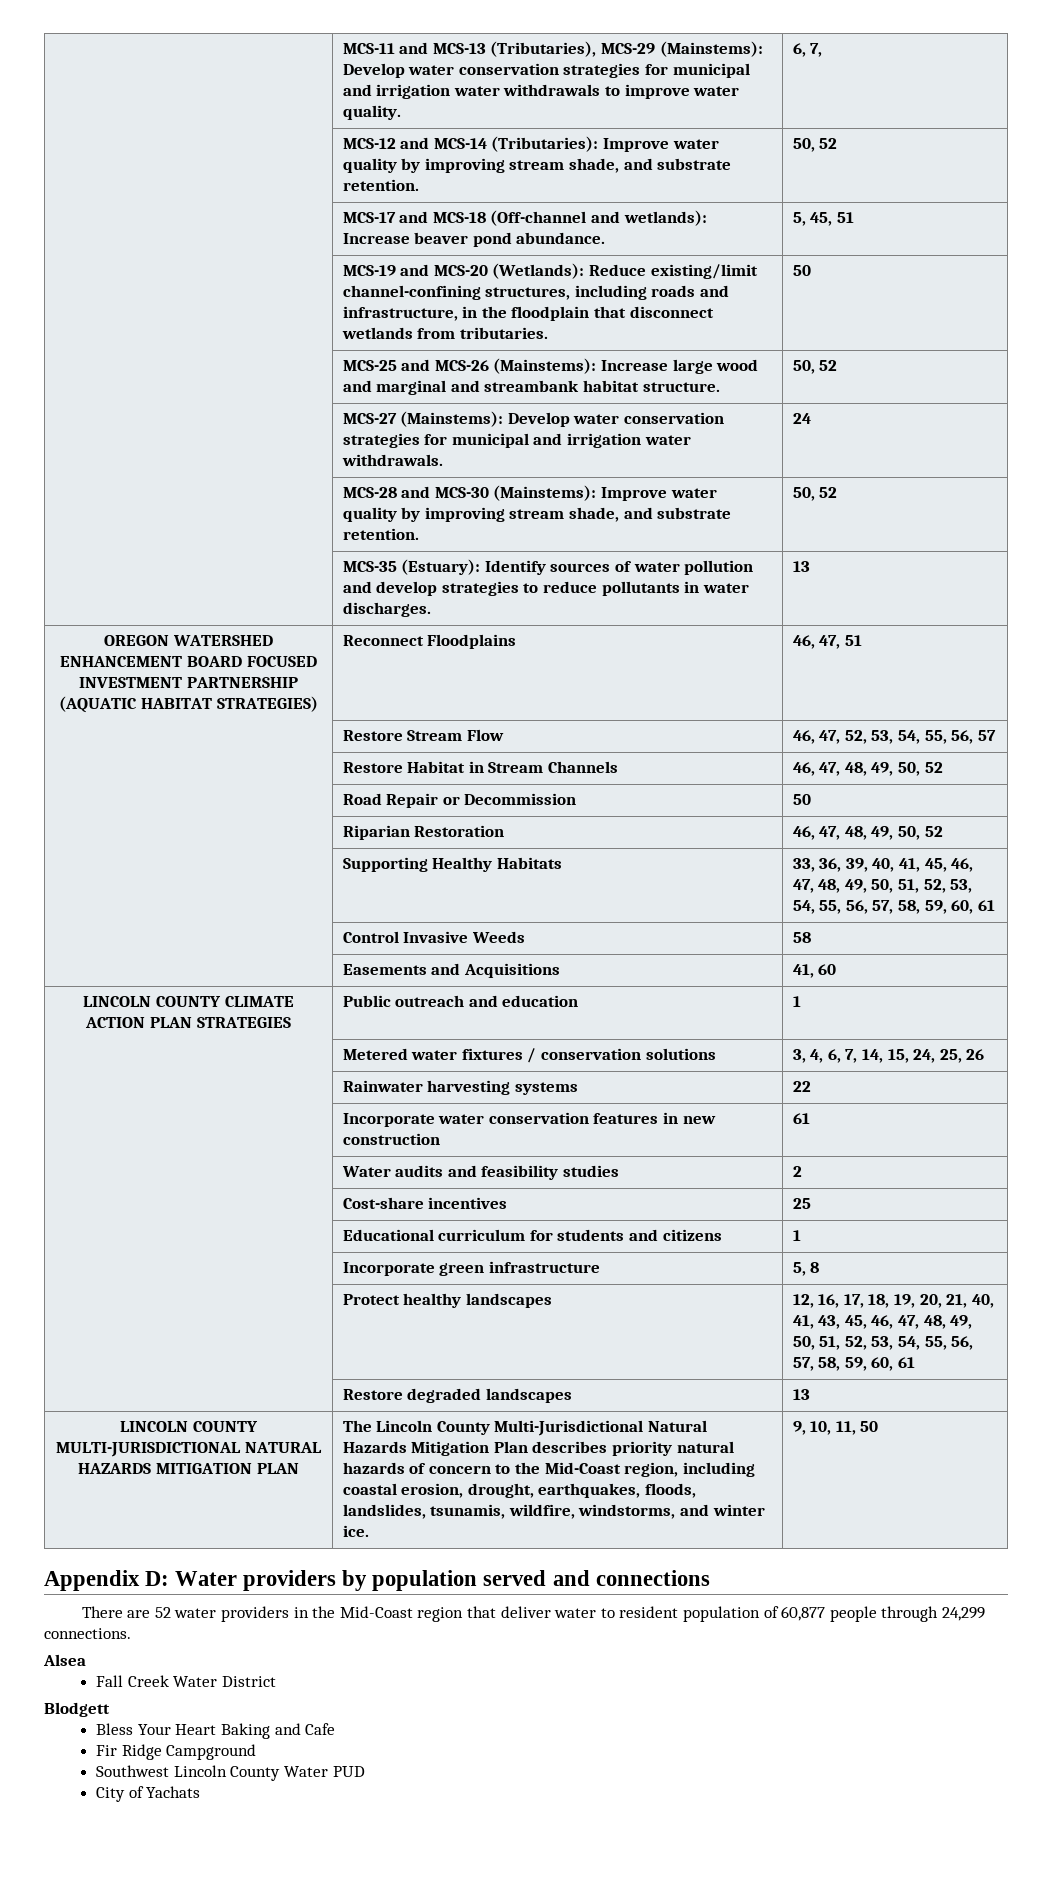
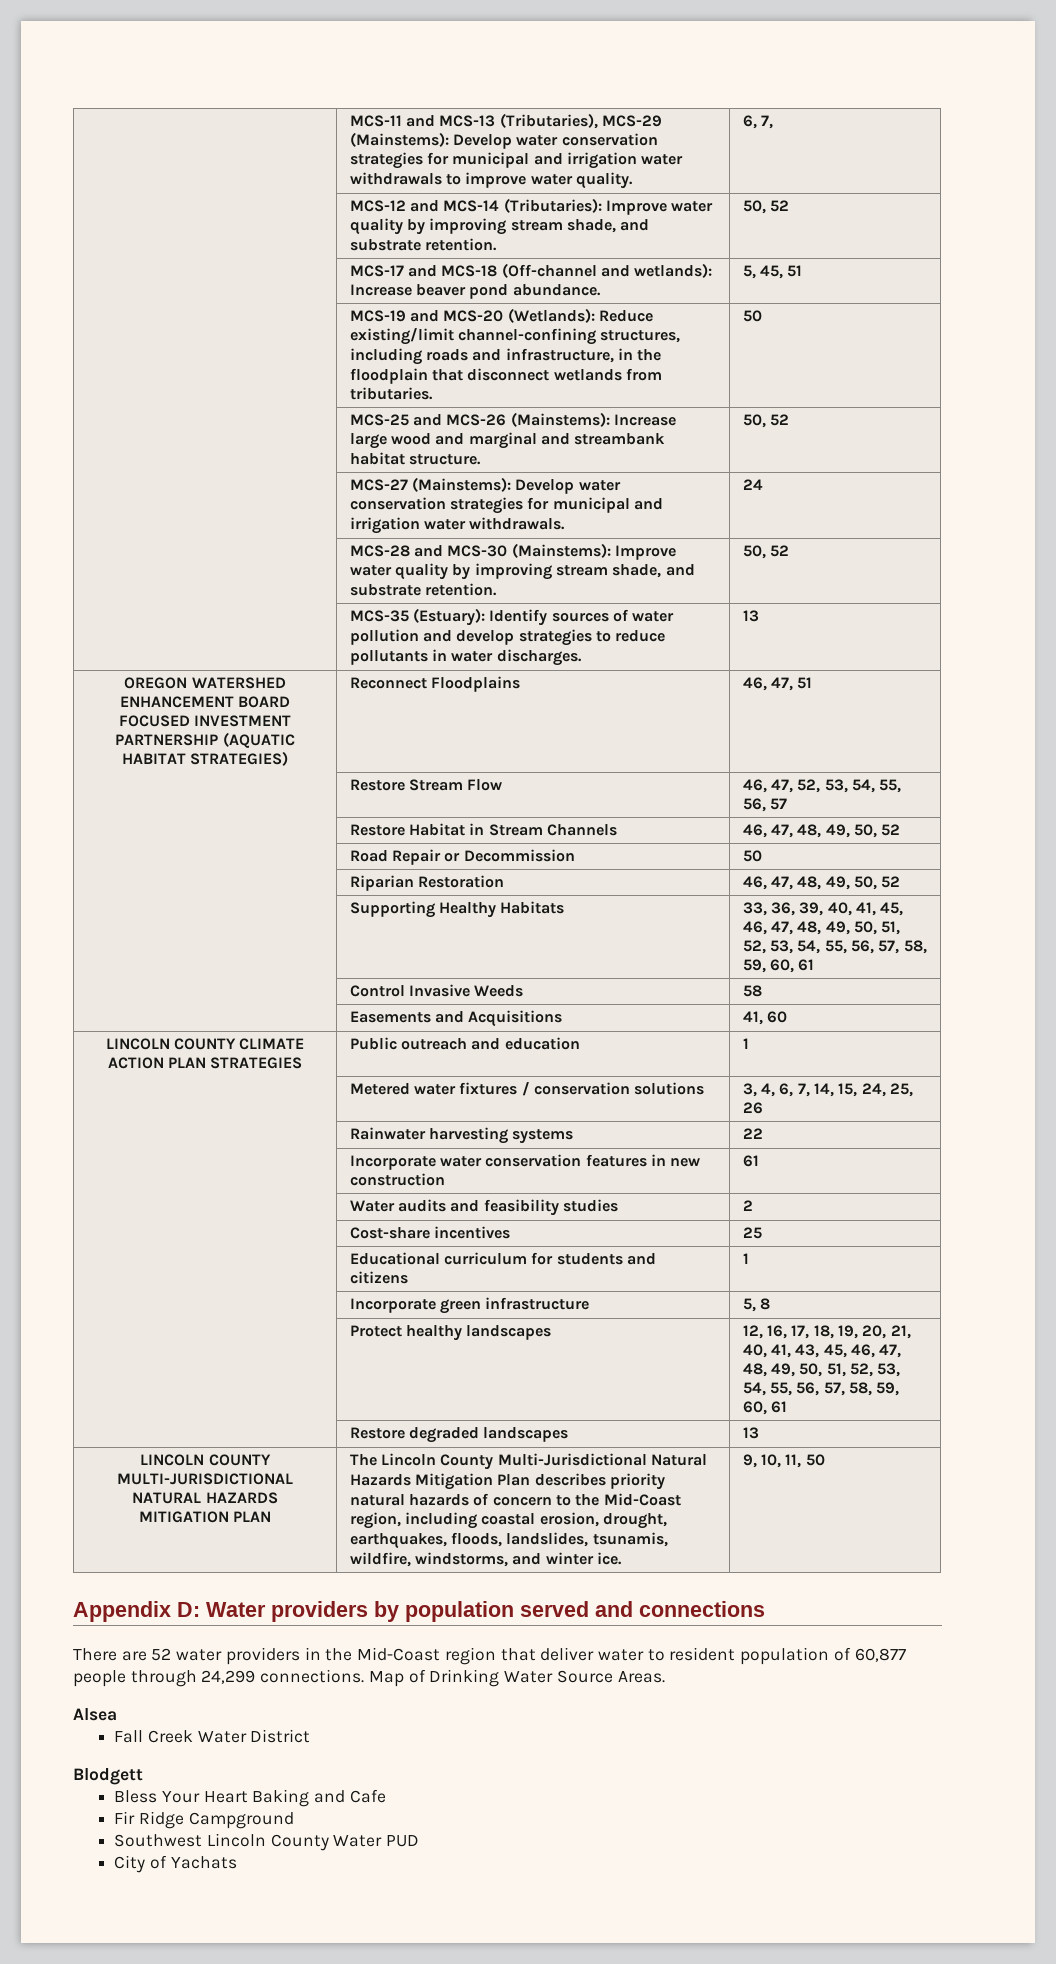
+ Map of Drinking Water Source Areas.

